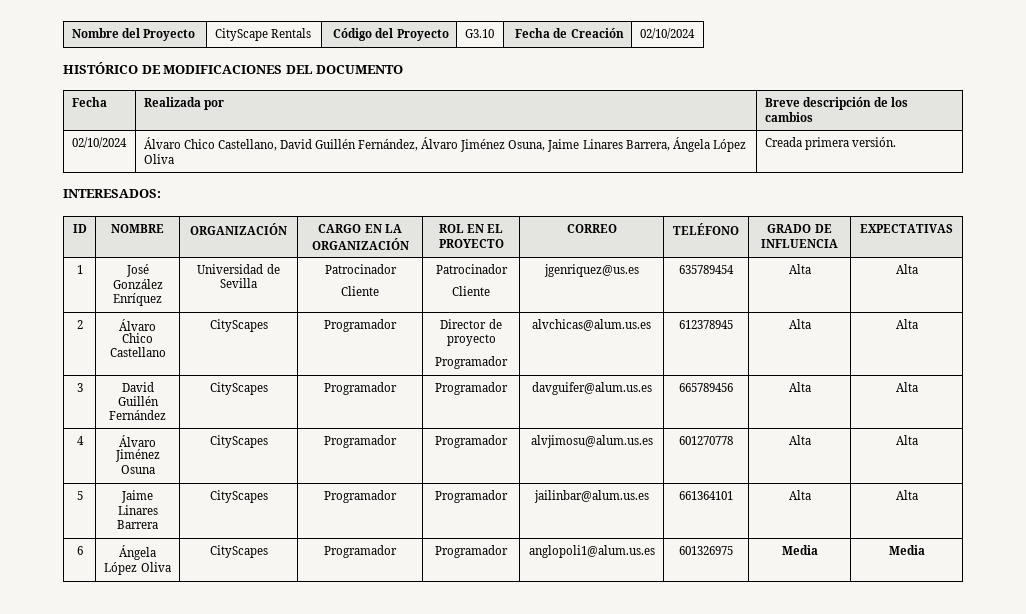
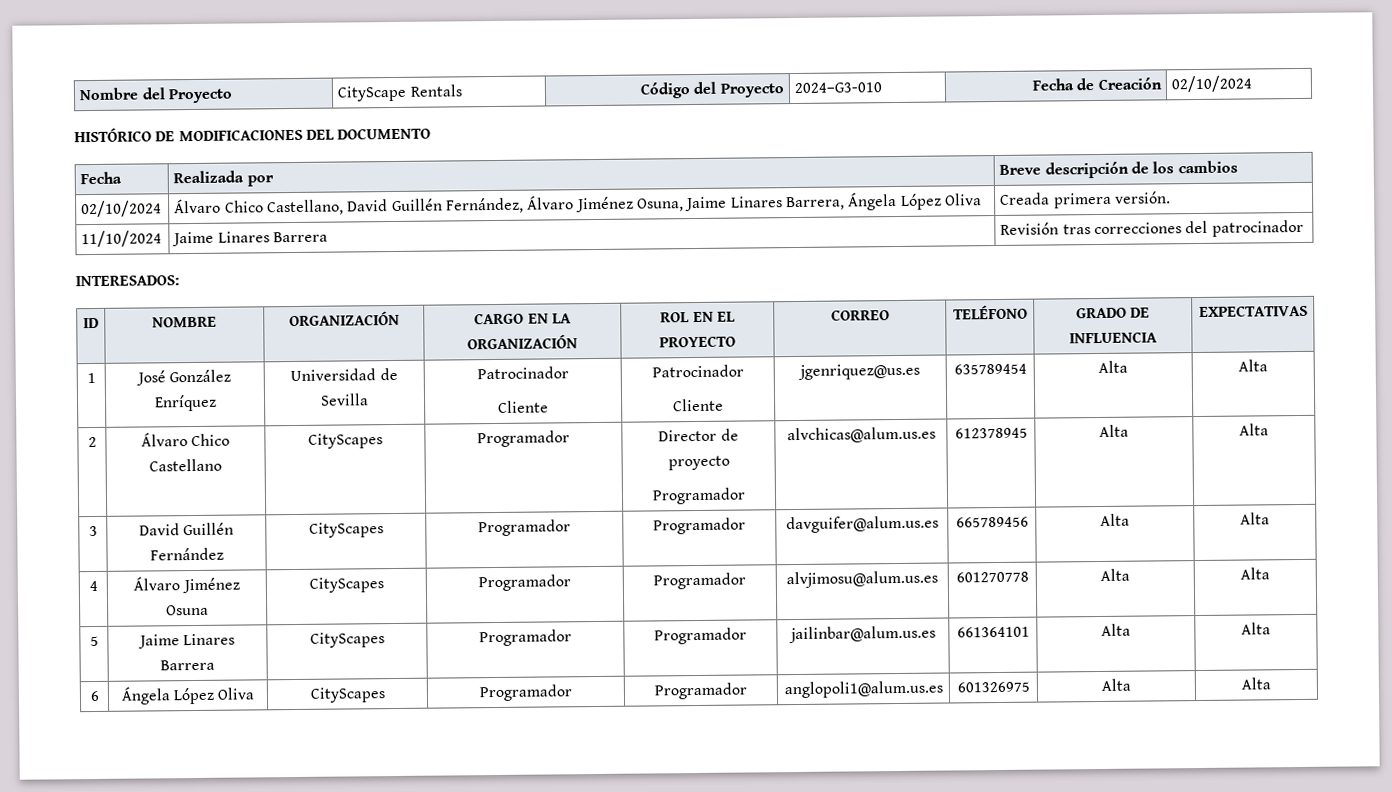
- Nombre del Proyecto | CityScape Rentals | Código del Proyecto | G3.10 | Fecha de Creación | 02/10/2024
+ Nombre del Proyecto | CityScape Rentals | Código del Proyecto | 2024–G3-010 | Fecha de Creación | 02/10/2024
+ 11/10/2024 | Jaime Linares Barrera | Revisión tras correcciones del patrocinador
- 6 | Ángela López Oliva | CityScapes | Programador | Programador | anglopoli1@alum.us.es | 601326975 | Media | Media
+ 6 | Ángela López Oliva | CityScapes | Programador | Programador | anglopoli1@alum.us.es | 601326975 | Alta | Alta

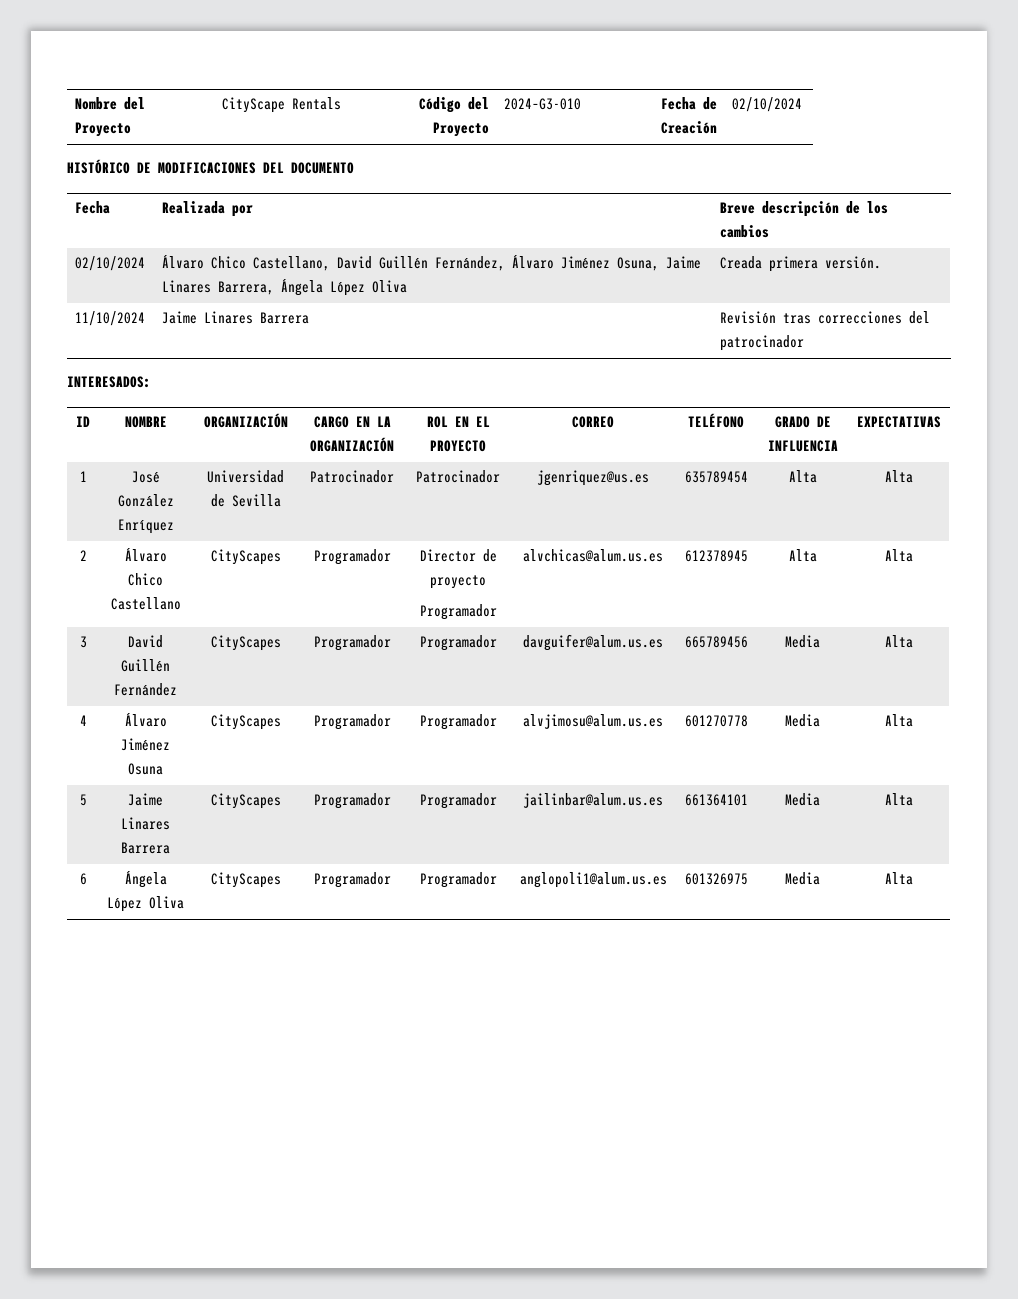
- 1 | José González Enríquez | Universidad de Sevilla | Patrocinador
- Cliente | Patrocinador
- Cliente | jgenriquez@us.es | 635789454 | Alta | Alta
+ 1 | José González Enríquez | Universidad de Sevilla | Patrocinador | Patrocinador | jgenriquez@us.es | 635789454 | Alta | Alta
- 3 | David Guillén Fernández | CityScapes | Programador | Programador | davguifer@alum.us.es | 665789456 | Alta | Alta
+ 3 | David Guillén Fernández | CityScapes | Programador | Programador | davguifer@alum.us.es | 665789456 | Media | Alta
- 4 | Álvaro Jiménez Osuna | CityScapes | Programador | Programador | alvjimosu@alum.us.es | 601270778 | Alta | Alta
+ 4 | Álvaro Jiménez Osuna | CityScapes | Programador | Programador | alvjimosu@alum.us.es | 601270778 | Media | Alta
- 5 | Jaime Linares Barrera | CityScapes | Programador | Programador | jailinbar@alum.us.es | 661364101 | Alta | Alta
+ 5 | Jaime Linares Barrera | CityScapes | Programador | Programador | jailinbar@alum.us.es | 661364101 | Media | Alta
- 6 | Ángela López Oliva | CityScapes | Programador | Programador | anglopoli1@alum.us.es | 601326975 | Alta | Alta
+ 6 | Ángela López Oliva | CityScapes | Programador | Programador | anglopoli1@alum.us.es | 601326975 | Media | Alta

